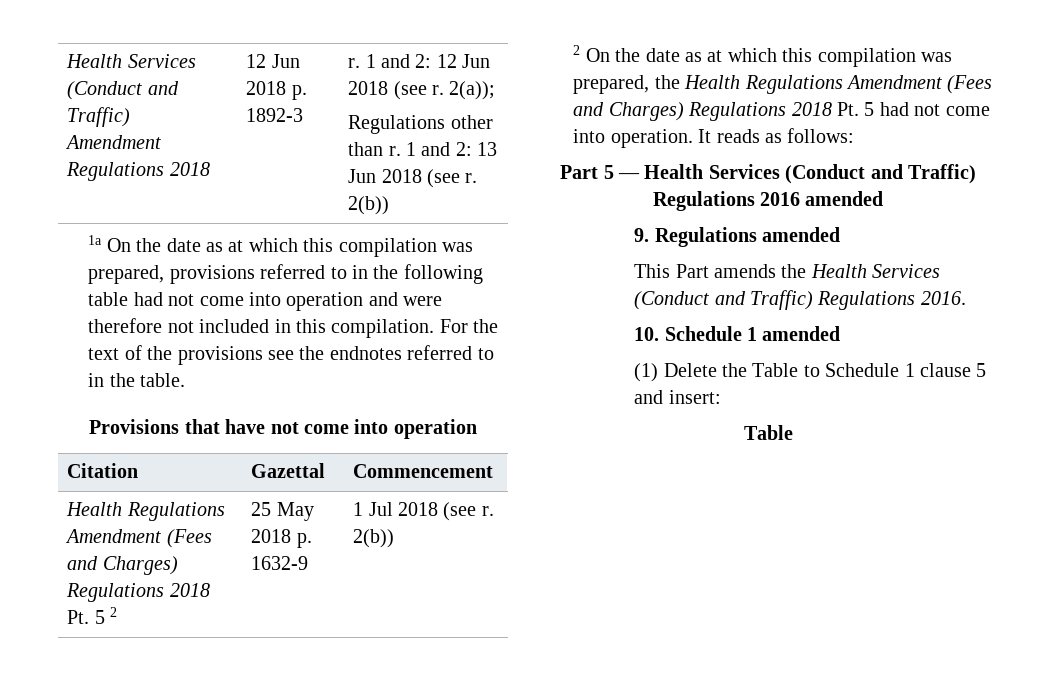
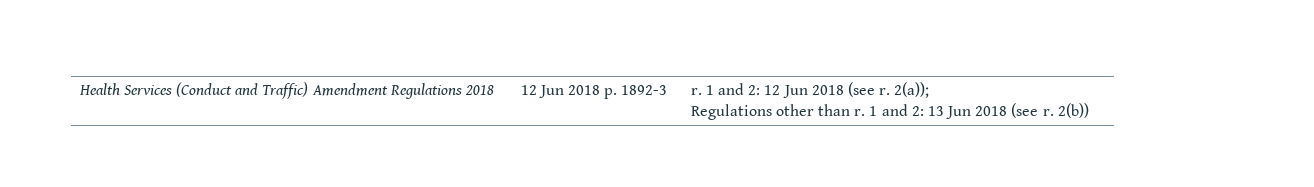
- 1a On the date as at which this compilation was prepared, provisions referred to in the following table had not come into operation and were therefore not included in this compilation. For the text of the provisions see the endnotes referred to in the table.
- Provisions that have not come into operation
- Citation | Gazettal | Commencement
- Health Regulations Amendment (Fees and Charges) Regulations 2018 Pt. 5 2 | 25 May 2018 p. 1632-9 | 1 Jul 2018 (see r. 2(b))
- 2 On the date as at which this compilation was prepared, the Health Regulations Amendment (Fees and Charges) Regulations 2018 Pt. 5 had not come into operation. It reads as follows:
- Part 5 — Health Services (Conduct and Traffic) Regulations 2016 amended
- 9. Regulations amended
- This Part amends the Health Services (Conduct and Traffic) Regulations 2016.
- 10. Schedule 1 amended
- (1) Delete the Table to Schedule 1 clause 5 and insert:
- Table

